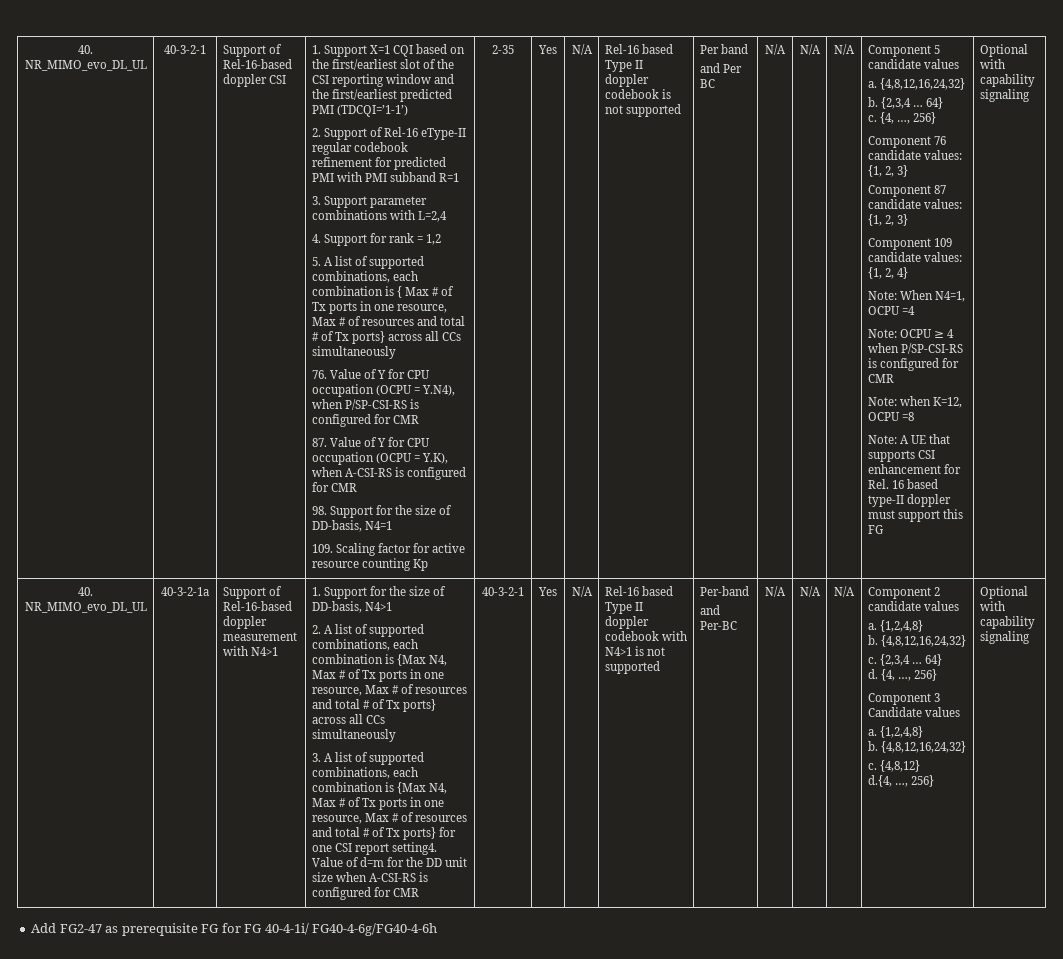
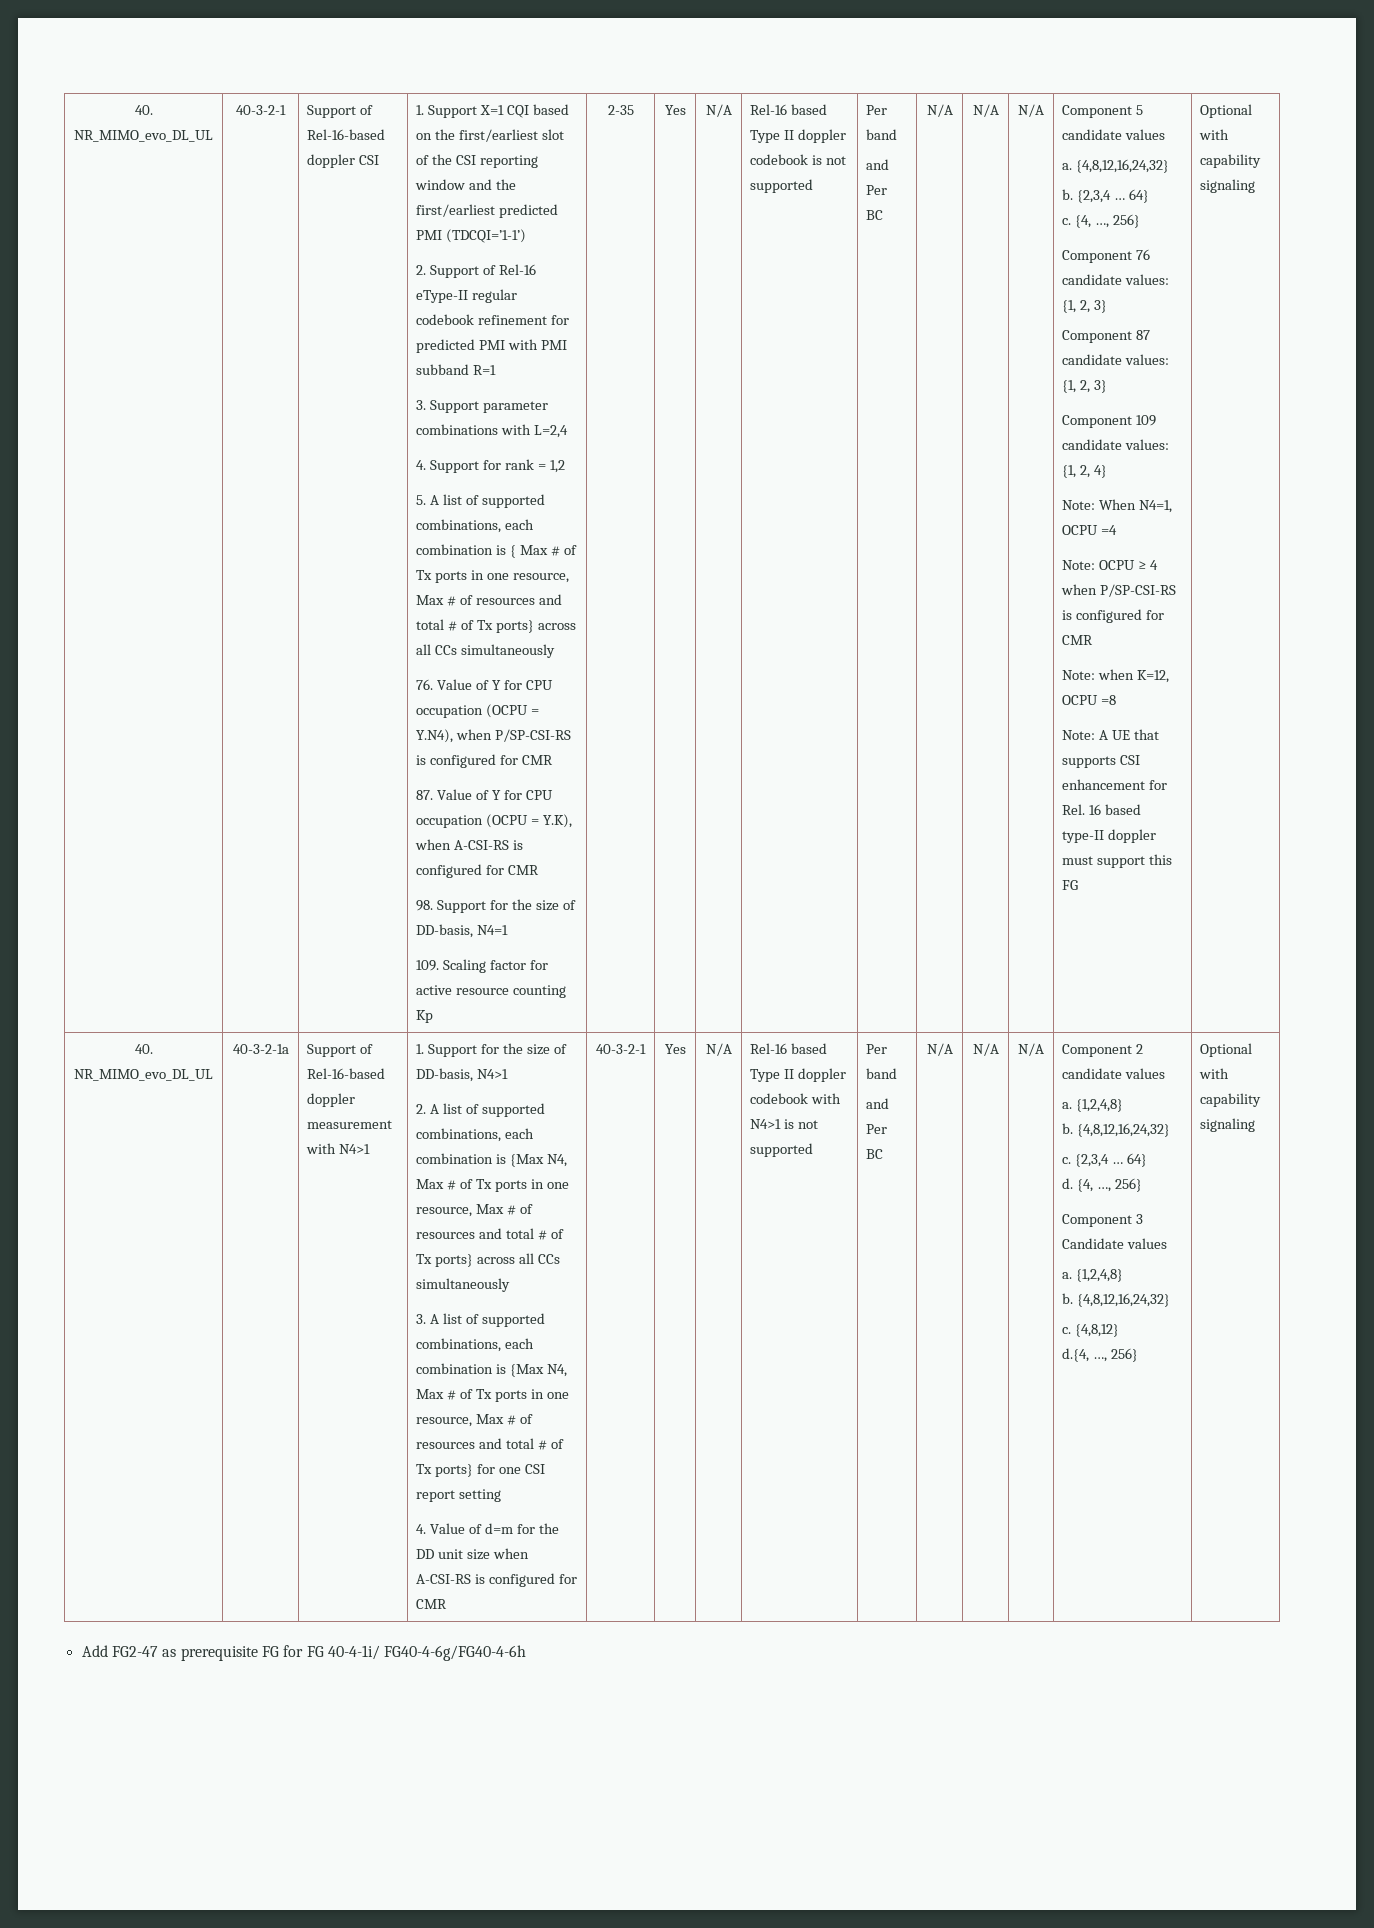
- 3. A list of supported combinations, each combination is {Max N4, Max # of Tx ports in one resource, Max # of resources and total # of Tx ports} for one CSI report setting4. Value of d=m for the DD unit size when A-CSI-RS is configured for CMR
+ 3. A list of supported combinations, each combination is {Max N4, Max # of Tx ports in one resource, Max # of resources and total # of Tx ports} for one CSI report setting
+ 4. Value of d=m for the DD unit size when A-CSI-RS is configured for CMR
- Rel-16 based Type II doppler codebook with N4>1 is not supported | Per-band
- and Per-BC
+ Rel-16 based Type II doppler codebook with N4>1 is not supported | Per band
+ and Per BC

